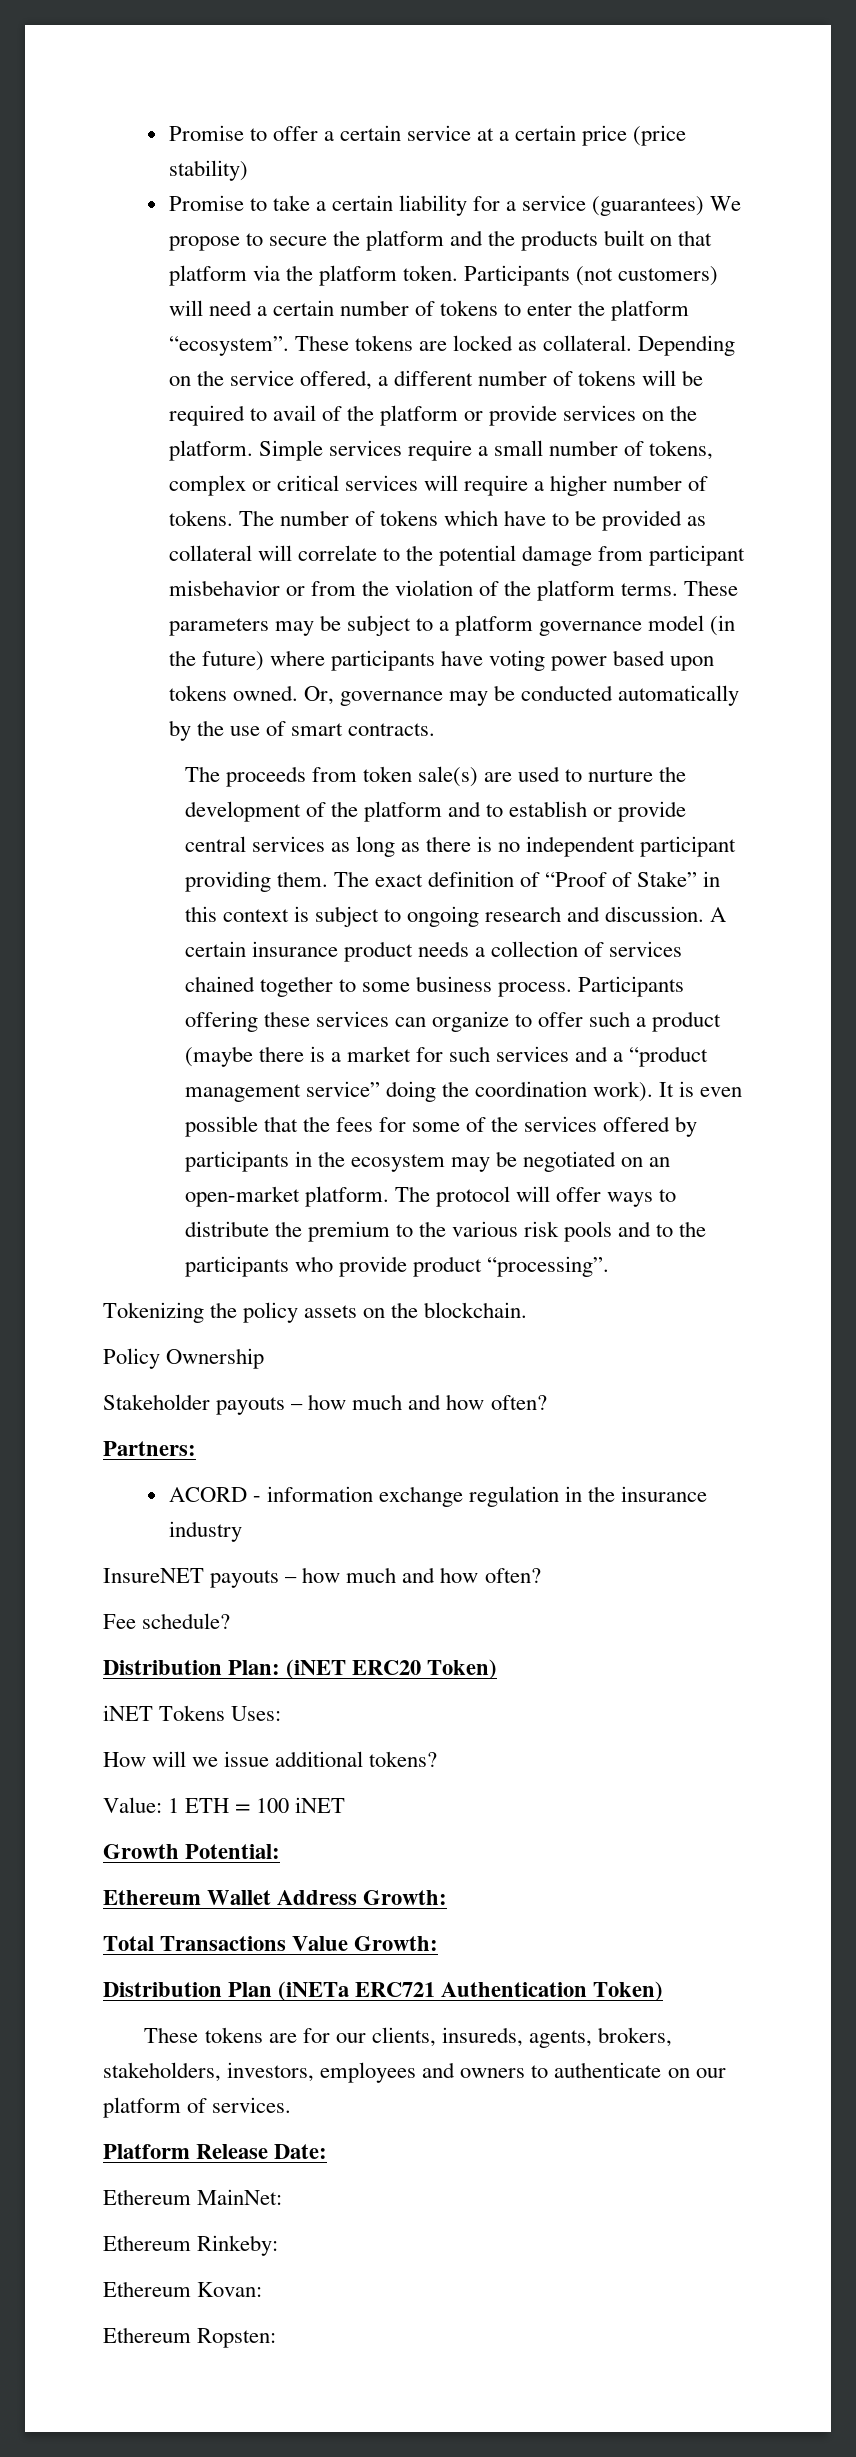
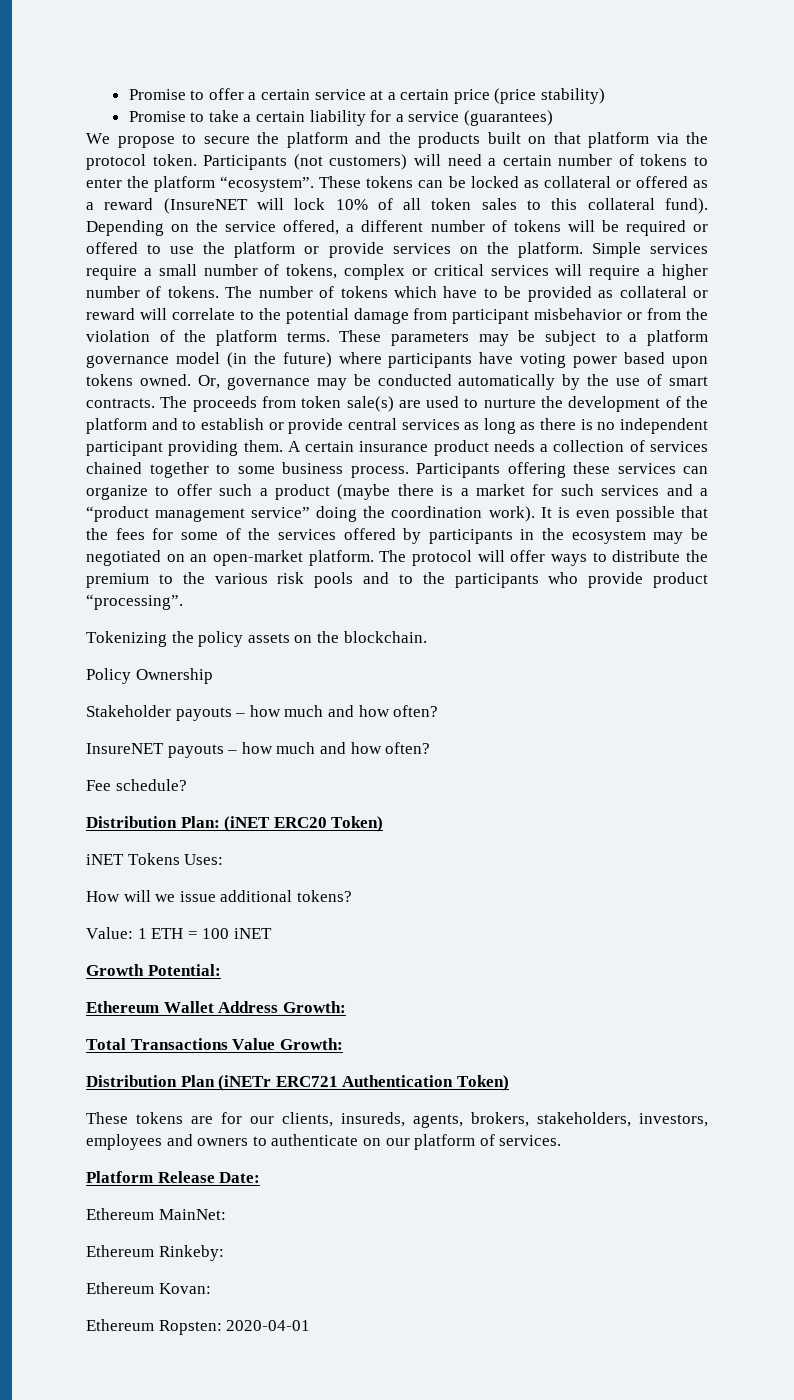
- Promise to take a certain liability for a service (guarantees) We propose to secure the platform and the products built on that platform via the platform token.
+ Promise to take a certain liability for a service (guarantees)
+ We propose to secure the platform and the products built on that platform via the protocol token.
- These tokens are locked as collateral.
+ These tokens can be locked as collateral or offered as a reward (InsureNET will lock 10% of all token sales to this collateral fund).
- Depending on the service offered, a different number of tokens will be required to avail of the platform or provide services on the platform.
+ Depending on the service offered, a different number of tokens will be required or offered to use the platform or provide services on the platform.
- The number of tokens which have to be provided as collateral will correlate to the potential damage from participant misbehavior or from the violation of the platform terms.
+ The number of tokens which have to be provided as collateral or reward will correlate to the potential damage from participant misbehavior or from the violation of the platform terms.
- Or, governance may be conducted automatically by the use of smart contracts.
- The proceeds from token sale(s) are used to nurture the development of the platform and to establish or provide central services as long as there is no independent participant providing them.
+ Or, governance may be conducted automatically by the use of smart contracts. The proceeds from token sale(s) are used to nurture the development of the platform and to establish or provide central services as long as there is no independent participant providing them.
- The exact definition of “Proof of Stake” in this context is subject to ongoing research and discussion.
- Partners:
- ACORD - information exchange regulation in the insurance industry
- Distribution Plan (iNETa ERC721 Authentication Token)
+ Distribution Plan (iNETr ERC721 Authentication Token)
- Ethereum Ropsten:
+ Ethereum Ropsten: 2020-04-01

